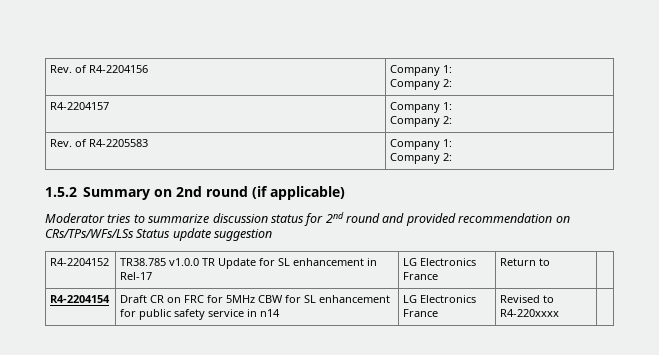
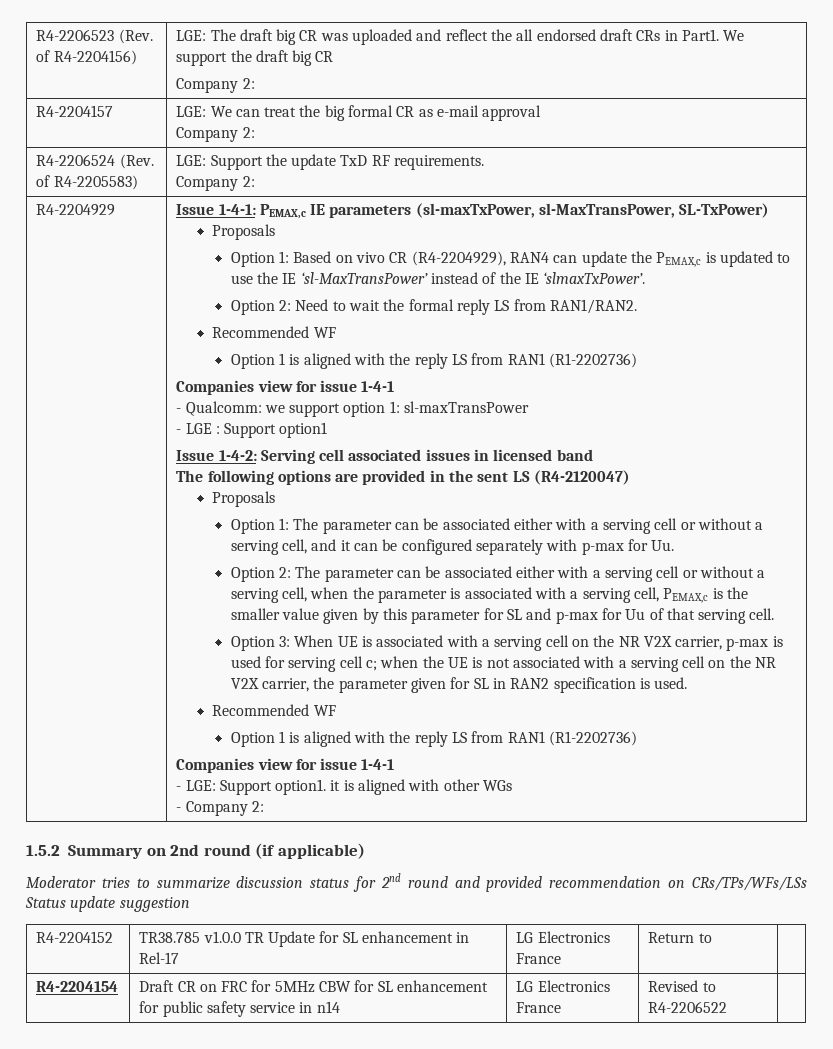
- Rev. of R4-2204156 | Company 1:
+ R4-2206523 (Rev. of R4-2204156) | LGE: The draft big CR was uploaded and reflect the all endorsed draft CRs in Part1. We support the draft big CR
  Company 2:
- R4-2204157 | Company 1:
+ R4-2204157 | LGE: We can treat the big formal CR as e-mail approval
  Company 2:
- Rev. of R4-2205583 | Company 1:
+ R4-2206524 (Rev. of R4-2205583) | LGE: Support the update TxD RF requirements.
  Company 2:
+ R4-2204929 | Issue 1-4-1: PEMAX,c IE parameters (sl-maxTxPower, sl-MaxTransPower, SL-TxPower)
+ Proposals
+ Option 1: Based on vivo CR (R4-2204929), RAN4 can update the PEMAX,c is updated to use the IE ‘sl-MaxTransPower’ instead of the IE ‘slmaxTxPower’.
+ Option 2: Need to wait the formal reply LS from RAN1/RAN2.
+ Recommended WF
+ Option 1 is aligned with the reply LS from RAN1 (R1-2202736)
+ Companies view for issue 1-4-1
+ - Qualcomm: we support option 1: sl-maxTransPower
+ - LGE : Support option1
+ Issue 1-4-2: Serving cell associated issues in licensed band
+ The following options are provided in the sent LS (R4-2120047)
+ Proposals
+ Option 1: The parameter can be associated either with a serving cell or without a serving cell, and it can be configured separately with p-max for Uu.
+ Option 2: The parameter can be associated either with a serving cell or without a serving cell, when the parameter is associated with a serving cell, PEMAX,c is the smaller value given by this parameter for SL and p-max for Uu of that serving cell.
+ Option 3: When UE is associated with a serving cell on the NR V2X carrier, p-max is used for serving cell c; when the UE is not associated with a serving cell on the NR V2X carrier, the parameter given for SL in RAN2 specification is used.
+ Recommended WF
+ Option 1 is aligned with the reply LS from RAN1 (R1-2202736)
+ Companies view for issue 1-4-1
+ - LGE: Support option1. it is aligned with other WGs
+ - Company 2:
- R4-2204154 | Draft CR on FRC for 5MHz CBW for SL enhancement for public safety service in n14 | LG Electronics France | Revised to R4-220xxxx |
+ R4-2204154 | Draft CR on FRC for 5MHz CBW for SL enhancement for public safety service in n14 | LG Electronics France | Revised to R4-2206522 |

